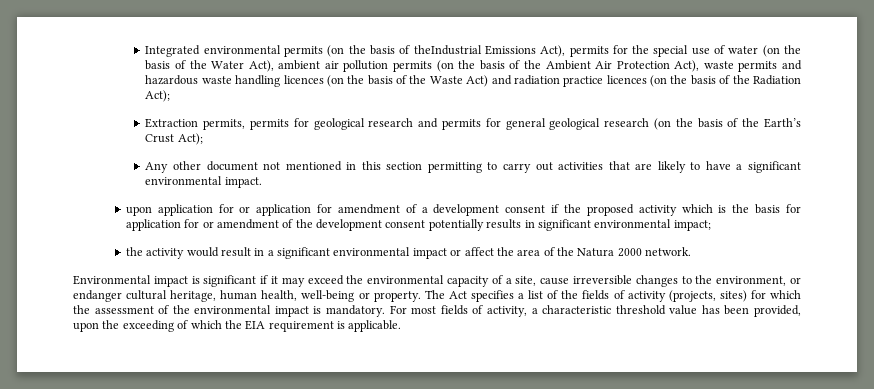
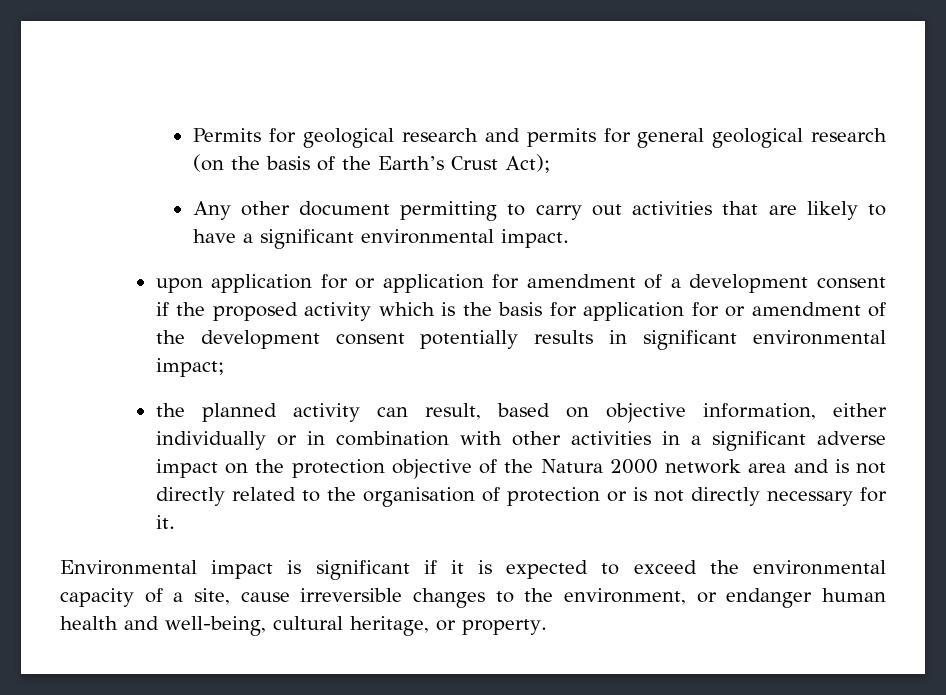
- Integrated environmental permits (on the basis of theIndustrial Emissions Act), permits for the special use of water (on the basis of the Water Act), ambient air pollution permits (on the basis of the Ambient Air Protection Act), waste permits and hazardous waste handling licences (on the basis of the Waste Act) and radiation practice licences (on the basis of the Radiation Act);
- Extraction permits, permits for geological research and permits for general geological research (on the basis of the Earth’s Crust Act);
+ Permits for geological research and permits for general geological research (on the basis of the Earth’s Crust Act);
- Any other document not mentioned in this section permitting to carry out activities that are likely to have a significant environmental impact.
+ Any other document permitting to carry out activities that are likely to have a significant environmental impact.
- the activity would result in a significant environmental impact or affect the area of the Natura 2000 network.
+ the planned activity can result, based on objective information, either individually or in combination with other activities in a significant adverse impact on the protection objective of the Natura 2000 network area and is not directly related to the organisation of protection or is not directly necessary for it.
- Environmental impact is significant if it may exceed the environmental capacity of a site, cause irreversible changes to the environment, or endanger cultural heritage, human health, well-being or property. The Act specifies a list of the fields of activity (projects, sites) for which the assessment of the environmental impact is mandatory. For most fields of activity, a characteristic threshold value has been provided, upon the exceeding of which the EIA requirement is applicable.
+ Environmental impact is significant if it is expected to exceed the environmental capacity of a site, cause irreversible changes to the environment, or endanger human health and well-being, cultural heritage, or property.

